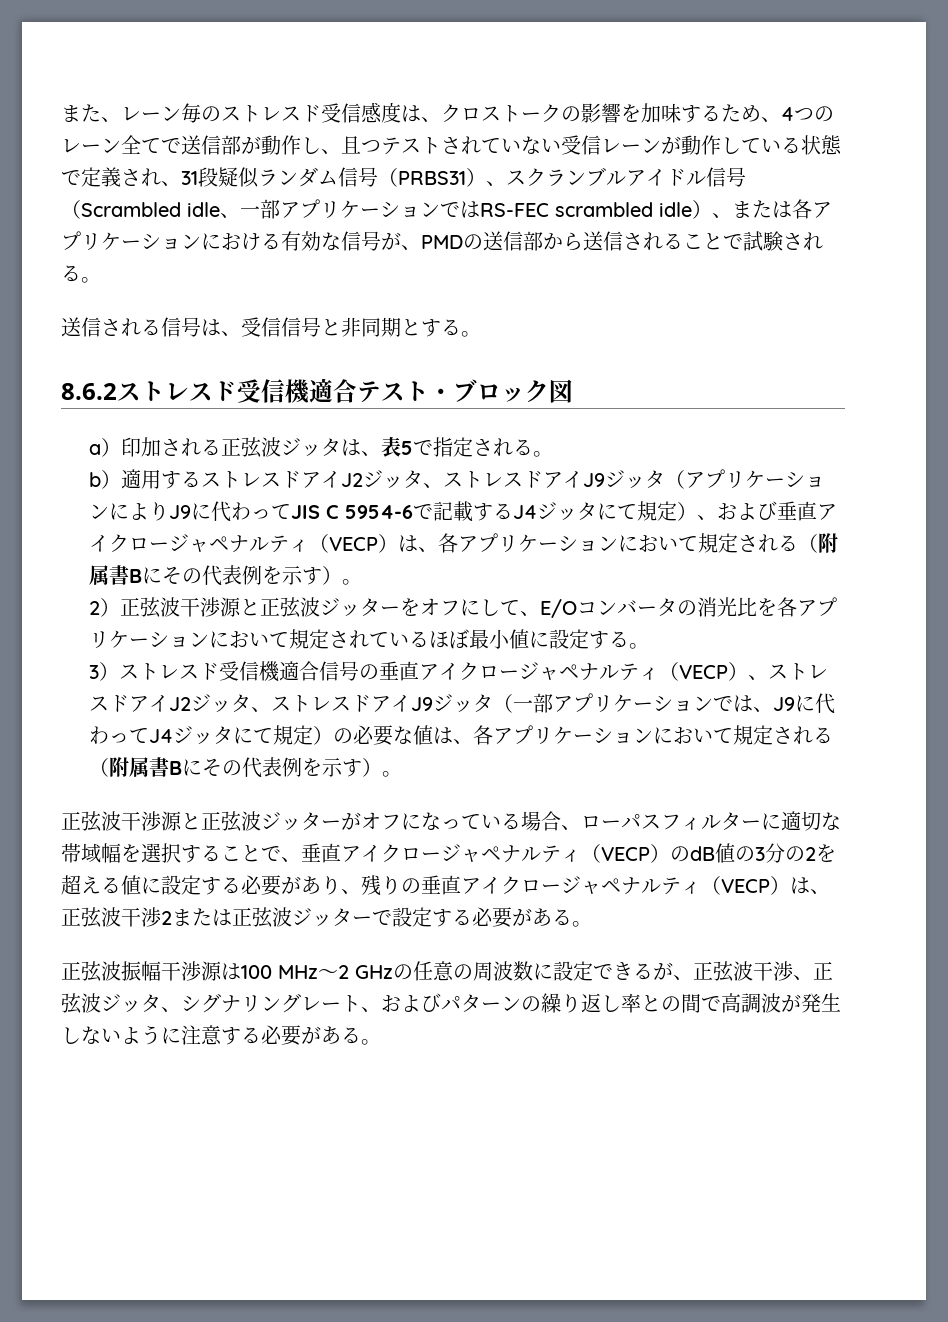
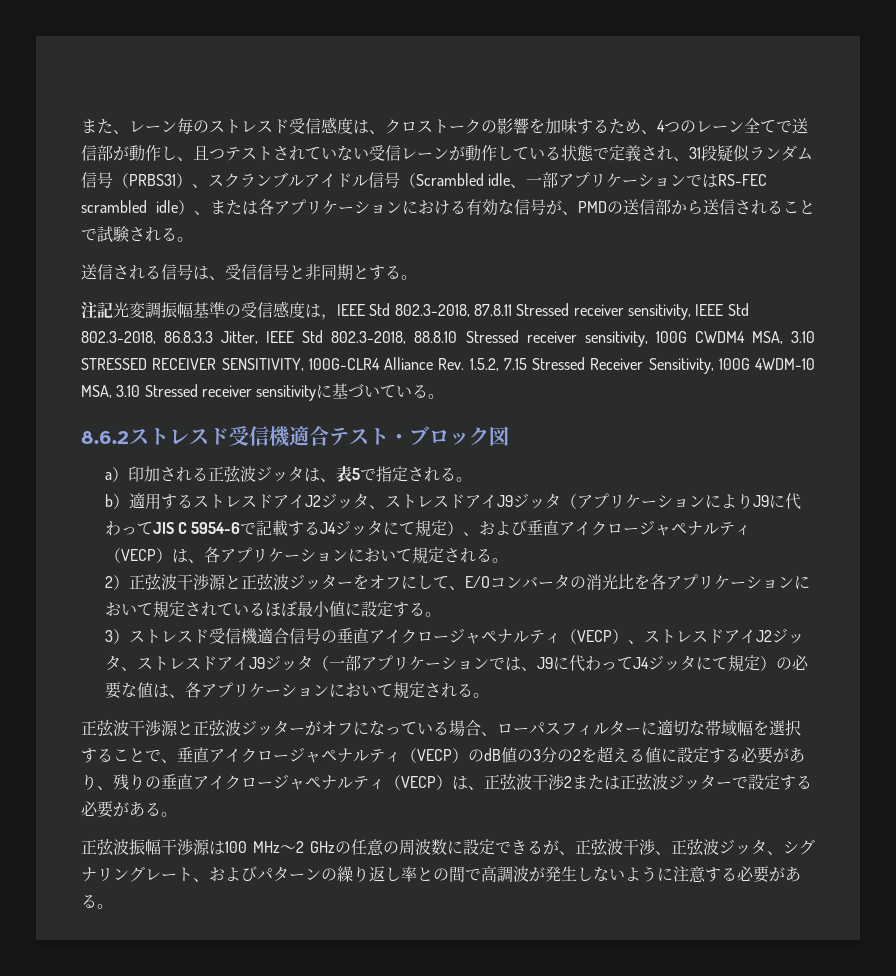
+ 注記光変調振幅基準の受信感度は，IEEE Std 802.3-2018, 87.8.11 Stressed receiver sensitivity, IEEE Std 802.3-2018, 86.8.3.3 Jitter, IEEE Std 802.3-2018, 88.8.10 Stressed receiver sensitivity, 100G CWDM4 MSA, 3.10 STRESSED RECEIVER SENSITIVITY, 100G-CLR4 Alliance Rev. 1.5.2, 7.15 Stressed Receiver Sensitivity, 100G 4WDM-10 MSA, 3.10 Stressed receiver sensitivityに基づいている。
- b）適用するストレスドアイJ2ジッタ、ストレスドアイJ9ジッタ（アプリケーションによりJ9に代わってJIS C 5954-6で記載するJ4ジッタにて規定）、および垂直アイクロージャペナルティ（VECP）は、各アプリケーションにおいて規定される（附属書Bにその代表例を示す）。
+ b）適用するストレスドアイJ2ジッタ、ストレスドアイJ9ジッタ（アプリケーションによりJ9に代わってJIS C 5954-6で記載するJ4ジッタにて規定）、および垂直アイクロージャペナルティ（VECP）は、各アプリケーションにおいて規定される。
- 3）ストレスド受信機適合信号の垂直アイクロージャペナルティ（VECP）、ストレスドアイJ2ジッタ、ストレスドアイJ9ジッタ（一部アプリケーションでは、J9に代わってJ4ジッタにて規定）の必要な値は、各アプリケーションにおいて規定される（附属書Bにその代表例を示す）。
+ 3）ストレスド受信機適合信号の垂直アイクロージャペナルティ（VECP）、ストレスドアイJ2ジッタ、ストレスドアイJ9ジッタ（一部アプリケーションでは、J9に代わってJ4ジッタにて規定）の必要な値は、各アプリケーションにおいて規定される。

